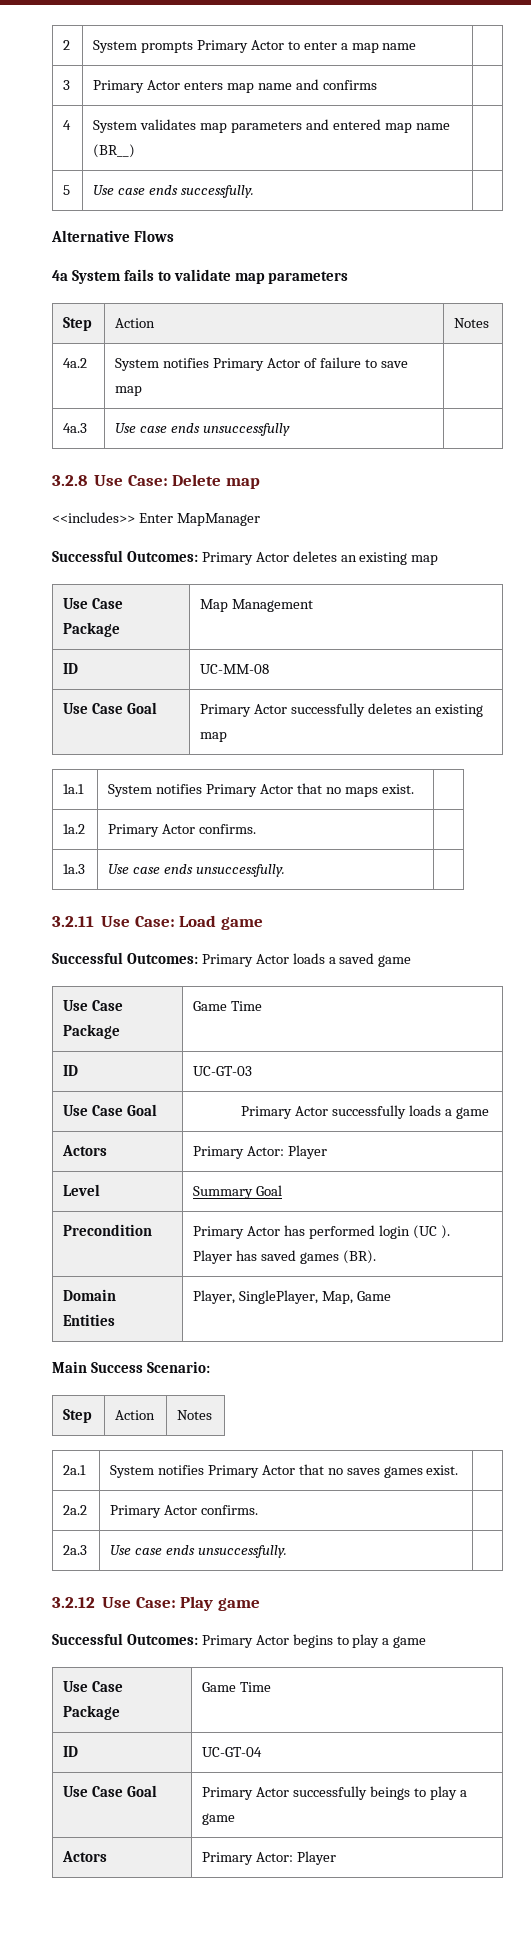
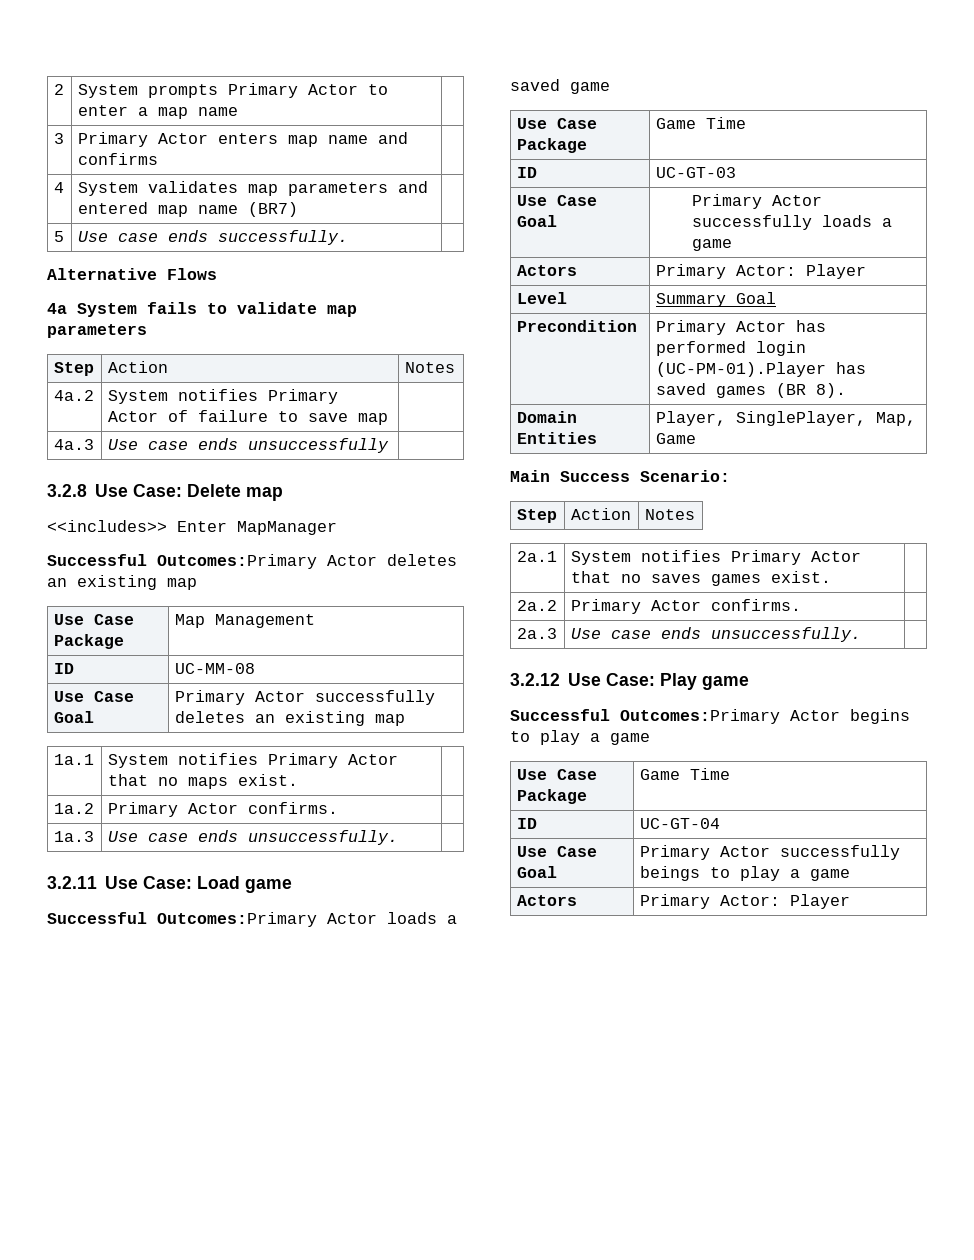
- 4 | System validates map parameters and entered map name (BR__) |
+ 4 | System validates map parameters and entered map name (BR7) |
- Successful Outcomes: Primary Actor deletes an existing map
+ Successful Outcomes:Primary Actor deletes an existing map
- Successful Outcomes: Primary Actor loads a saved game
+ Successful Outcomes:Primary Actor loads a saved game
- Precondition | Primary Actor has performed login (UC ). Player has saved games (BR).
+ Precondition | Primary Actor has performed login (UC-PM-01).Player has saved games (BR 8).
- Successful Outcomes: Primary Actor begins to play a game
+ Successful Outcomes:Primary Actor begins to play a game

